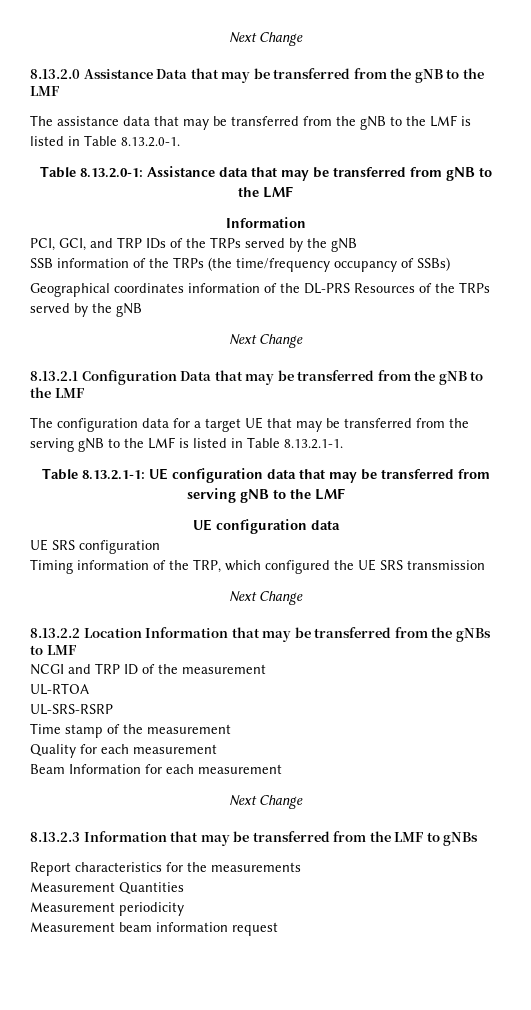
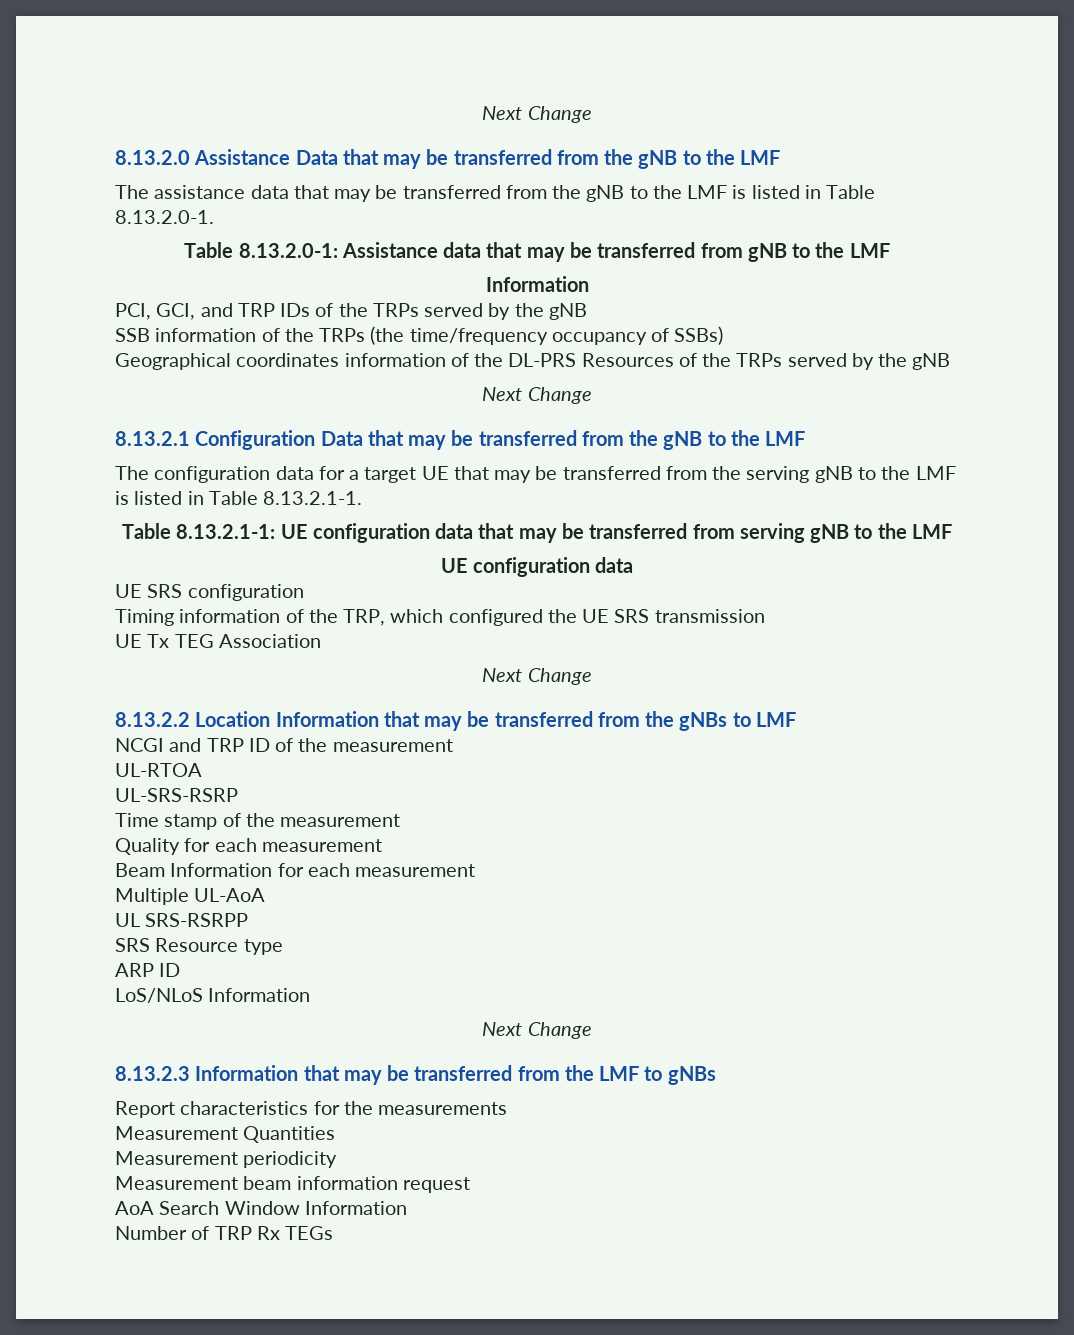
+ UE Tx TEG Association
+ Multiple UL-AoA
+ UL SRS-RSRPP
+ SRS Resource type
+ ARP ID
+ LoS/NLoS Information
+ AoA Search Window Information
+ Number of TRP Rx TEGs

